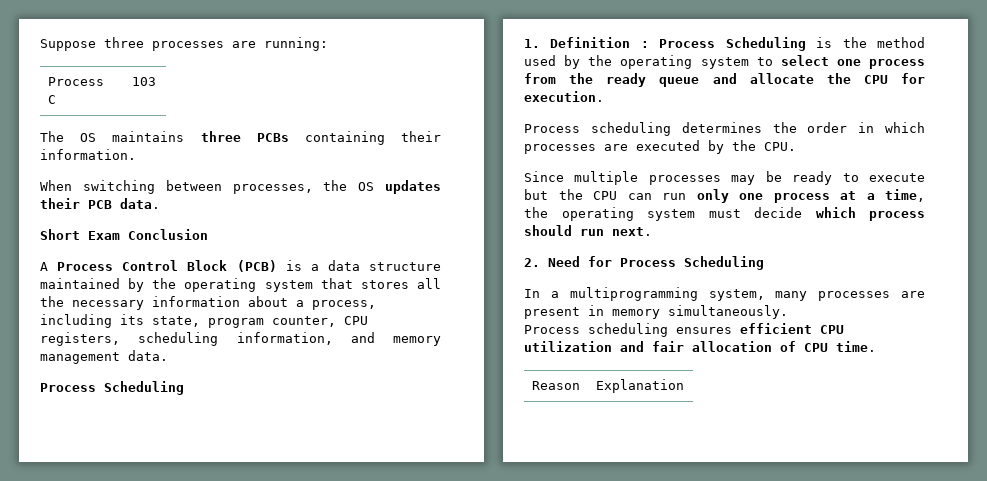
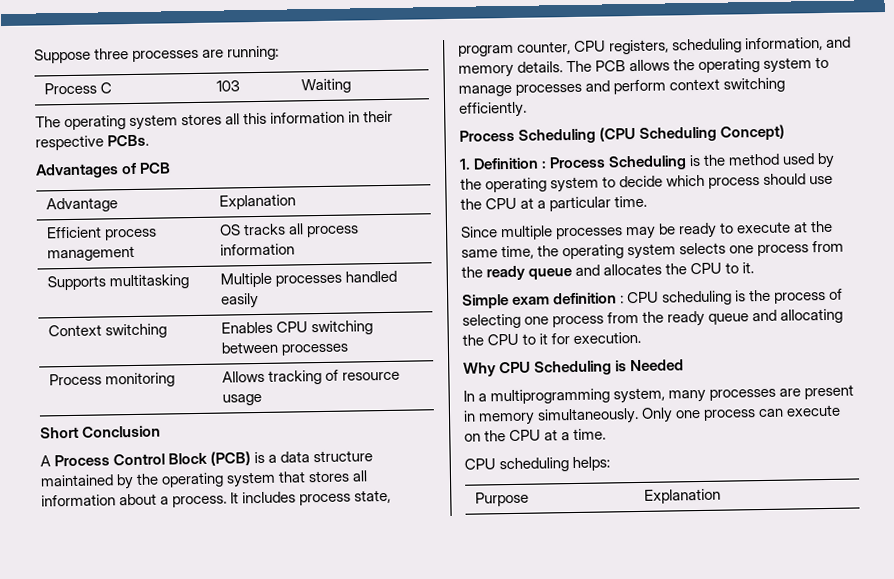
- Process C | 103
- The OS maintains three PCBs containing their information.
- When switching between processes, the OS updates their PCB data.
+ Process C | 103 | Waiting
+ The operating system stores all this information in their respective PCBs.
+ Advantages of PCB
+ Advantage | Explanation
+ Efficient process management | OS tracks all process information
+ Supports multitasking | Multiple processes handled easily
+ Context switching | Enables CPU switching between processes
+ Process monitoring | Allows tracking of resource usage
- Short Exam Conclusion
+ Short Conclusion
- A Process Control Block (PCB) is a data structure maintained by the operating system that stores all the necessary information about a process, including its state, program counter, CPU registers, scheduling information, and memory management data.
- Process Scheduling
+ A Process Control Block (PCB) is a data structure maintained by the operating system that stores all information about a process. It includes process state, program counter, CPU registers, scheduling information, and memory details. The PCB allows the operating system to manage processes and perform context switching efficiently.
+ Process Scheduling (CPU Scheduling Concept)
- 1. Definition : Process Scheduling is the method used by the operating system to select one process from the ready queue and allocate the CPU for execution.
- Process scheduling determines the order in which processes are executed by the CPU.
+ 1. Definition : Process Scheduling is the method used by the operating system to decide which process should use the CPU at a particular time.
- Since multiple processes may be ready to execute but the CPU can run only one process at a time, the operating system must decide which process should run next.
- 2. Need for Process Scheduling
+ Since multiple processes may be ready to execute at the same time, the operating system selects one process from the ready queue and allocates the CPU to it.
+ Simple exam definition : CPU scheduling is the process of selecting one process from the ready queue and allocating the CPU to it for execution.
+ Why CPU Scheduling is Needed
- In a multiprogramming system, many processes are present in memory simultaneously.
- Process scheduling ensures efficient CPU utilization and fair allocation of CPU time.
- Reason | Explanation
+ In a multiprogramming system, many processes are present in memory simultaneously. Only one process can execute on the CPU at a time.
+ CPU scheduling helps:
+ Purpose | Explanation

